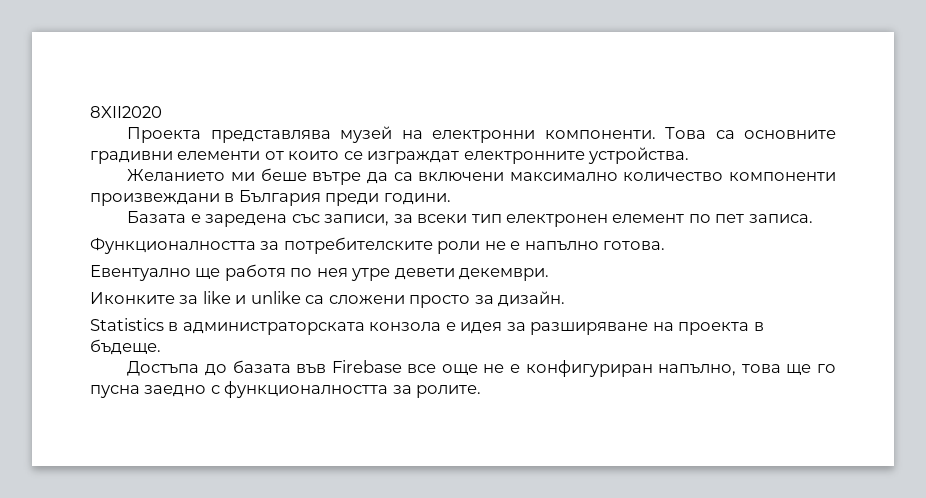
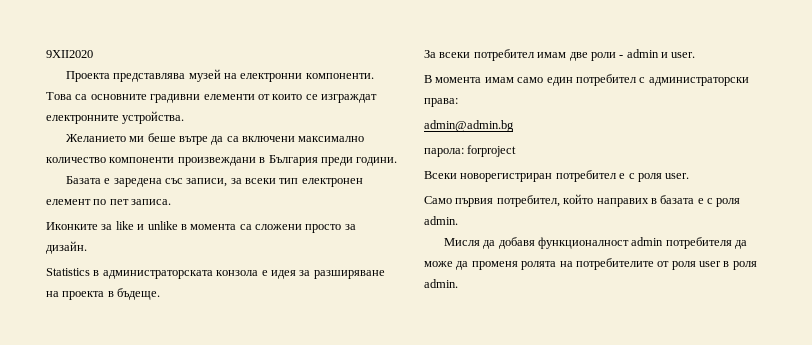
- 8XII2020
+ 9XII2020
- Функционалността за потребителските роли не е напълно готова.
- Евентуално ще работя по нея утре девети декември.
- Иконките за like и unlike са сложени просто за дизайн.
+ Иконките за like и unlike в момента са сложени просто за дизайн.
- Достъпа до базата във Firebase все още не е конфигуриран напълно, това ще го пусна заедно с функционалността за ролите.
+ За всеки потребител имам две роли - admin и user.
+ В момента имам само един потребител с администраторски права:
+ admin@admin.bg
+ парола: forproject
+ Всеки новорегистриран потребител е с роля user.
+ Само първия потребител, който направих в базата е с роля admin.
+ Мисля да добавя функционалност admin потребителя да може да променя ролята на потребителите от роля user в роля admin.

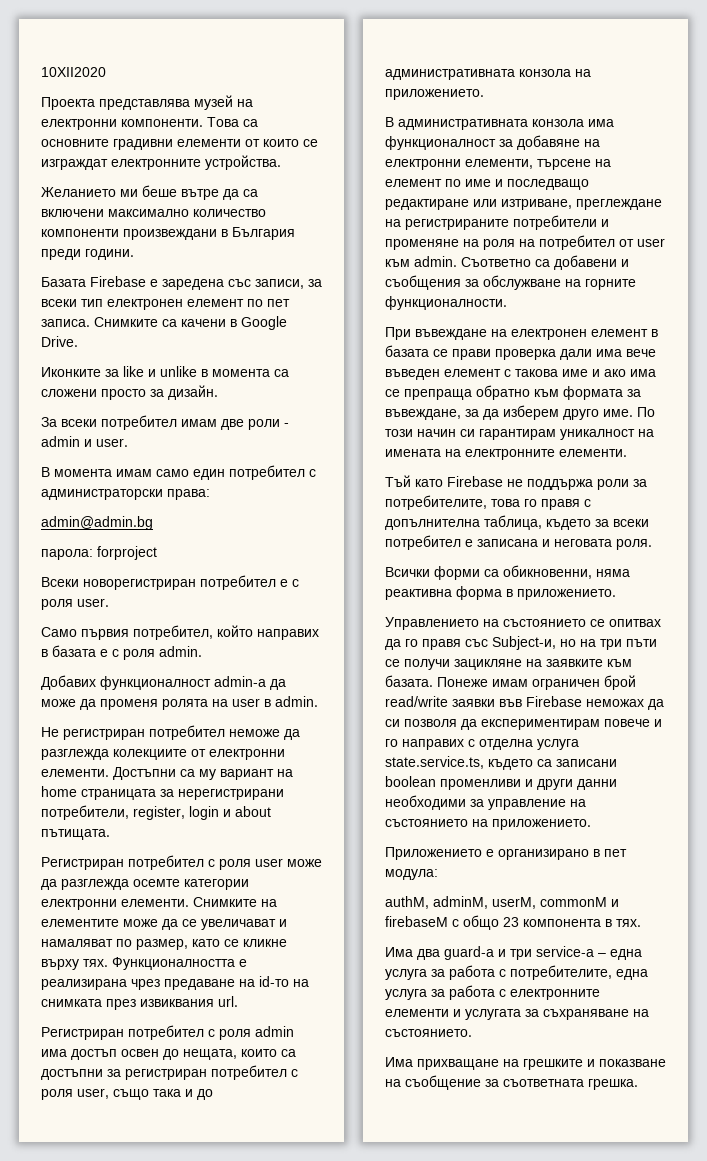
- 9XII2020
+ 10XII2020
- Базата е заредена със записи, за всеки тип електронен елемент по пет записа.
+ Базата Firebase е заредена със записи, за всеки тип електронен елемент по пет записа. Снимките са качени в Google Drive.
- Statistics в администраторската конзола е идея за разширяване на проекта в бъдеще.
- Мисля да добавя функционалност admin потребителя да може да променя ролята на потребителите от роля user в роля admin.
+ Добавих функционалност admin-а да може да променя ролята на user в admin.
+ Не регистриран потребител неможе да разглежда колекциите от електронни елементи. Достъпни са му вариант на home страницата за нерегистрирани потребители, register, login и about пътищата.
+ Регистриран потребител с роля user може да разглежда осемте категории електронни елементи. Снимките на елементите може да се увеличават и намаляват по размер, като се кликне върху тях. Функционалността е реализирана чрез предаване на id-то на снимката през извиквания url.
+ Регистриран потребител с роля admin има достъп освен до нещата, които са достъпни за регистриран потребител с роля user, също така и до административната конзола на приложението.
+ В административната конзола има функционалност за добавяне на електронни елементи, търсене на елемент по име и последващо редактиране или изтриване, преглеждане на регистрираните потребители и променяне на роля на потребител от user към admin. Съответно са добавени и съобщения за обслужване на горните функционалности.
+ При въвеждане на електронен елемент в базата се прави проверка дали има вече въведен елемент с такова име и ако има се препраща обратно към формата за въвеждане, за да изберем друго име. По този начин си гарантирам уникалност на имената на електронните елементи.
+ Тъй като Firebase не поддържа роли за потребителите, това го правя с допълнителна таблица, където за всеки потребител е записана и неговата роля.
+ Всички форми са обикновенни, няма реактивна форма в приложението.
+ Управлението на състоянието се опитвах да го правя със Subject-и, но на три пъти се получи зацикляне на заявките към базата. Понеже имам ограничен брой read/write заявки във Firebase неможах да си позволя да експериментирам повече и го направих с отделна услуга state.service.ts, където са записани boolean променливи и други данни необходими за управление на състоянието на приложението.
+ Приложението е организирано в пет модула:
+ authM, adminM, userM, commonM и firebaseM с общо 23 компонента в тях.
+ Има два guard-а и три service-а – една услуга за работа с потребителите, една услуга за работа с електронните елементи и услугата за съхраняване на състоянието.
+ Има прихващане на грешките и показване на съобщение за съответната грешка.

